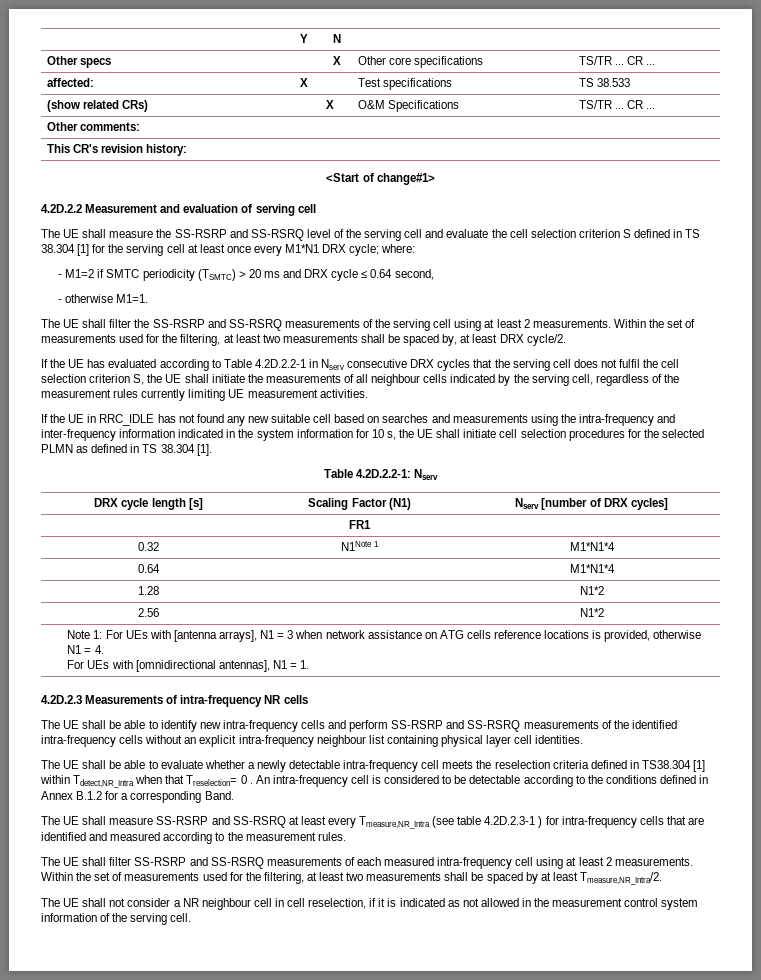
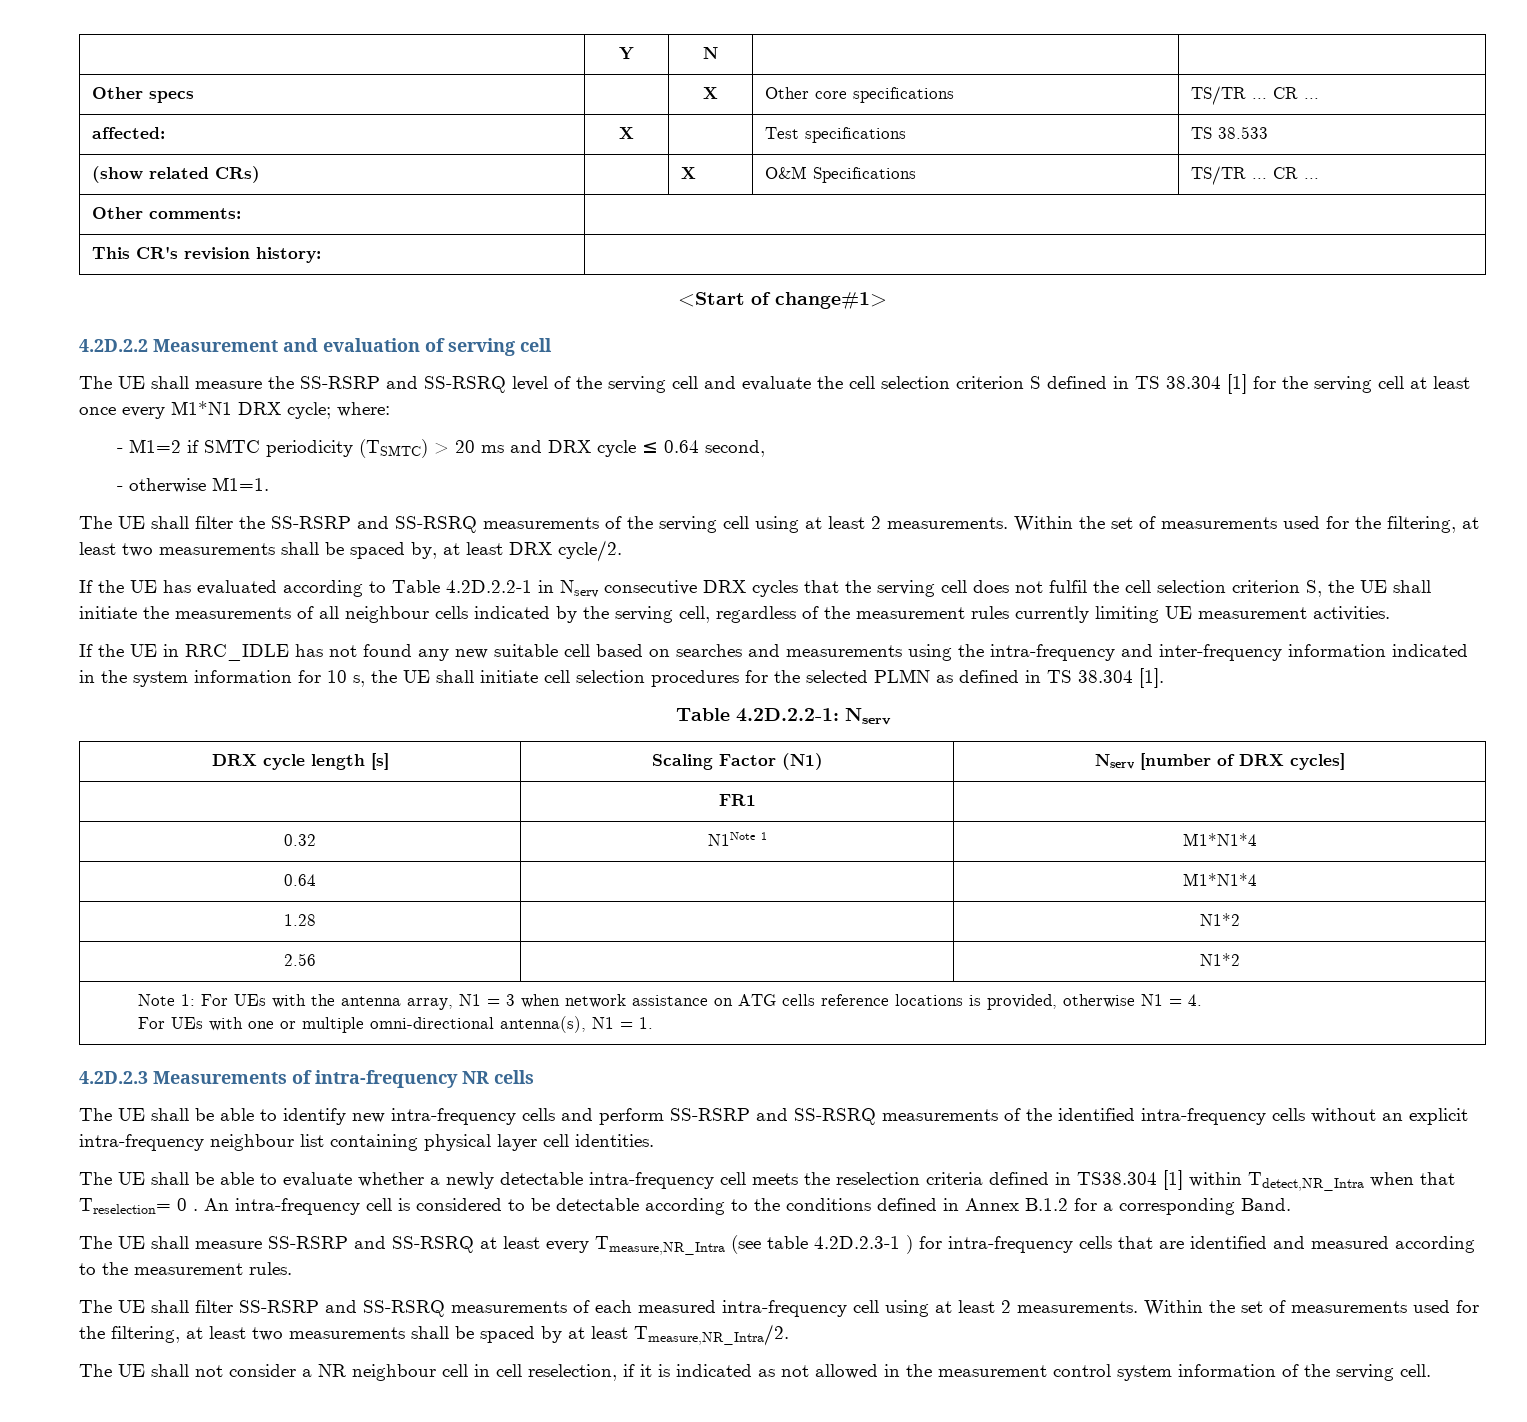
- Note 1: For UEs with [antenna arrays], N1 = 3 when network assistance on ATG cells reference locations is provided, otherwise N1 = 4.
- For UEs with [omnidirectional antennas], N1 = 1.
+ Note 1: For UEs with the antenna array, N1 = 3 when network assistance on ATG cells reference locations is provided, otherwise N1 = 4.
+ For UEs with one or multiple omni-directional antenna(s), N1 = 1.

